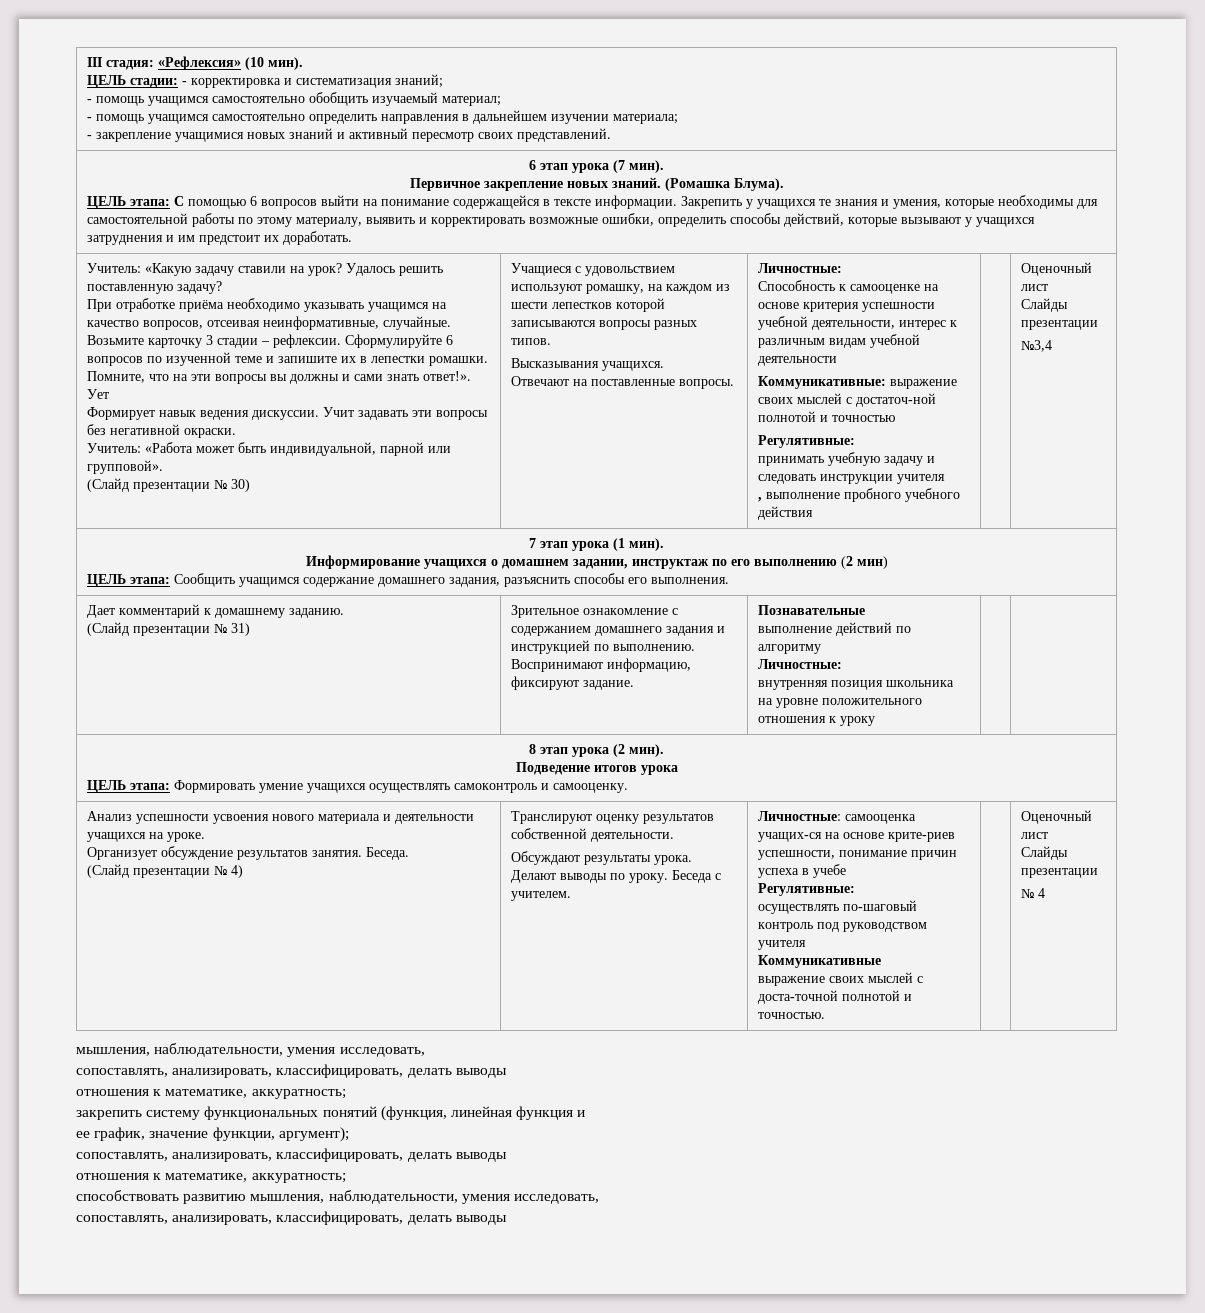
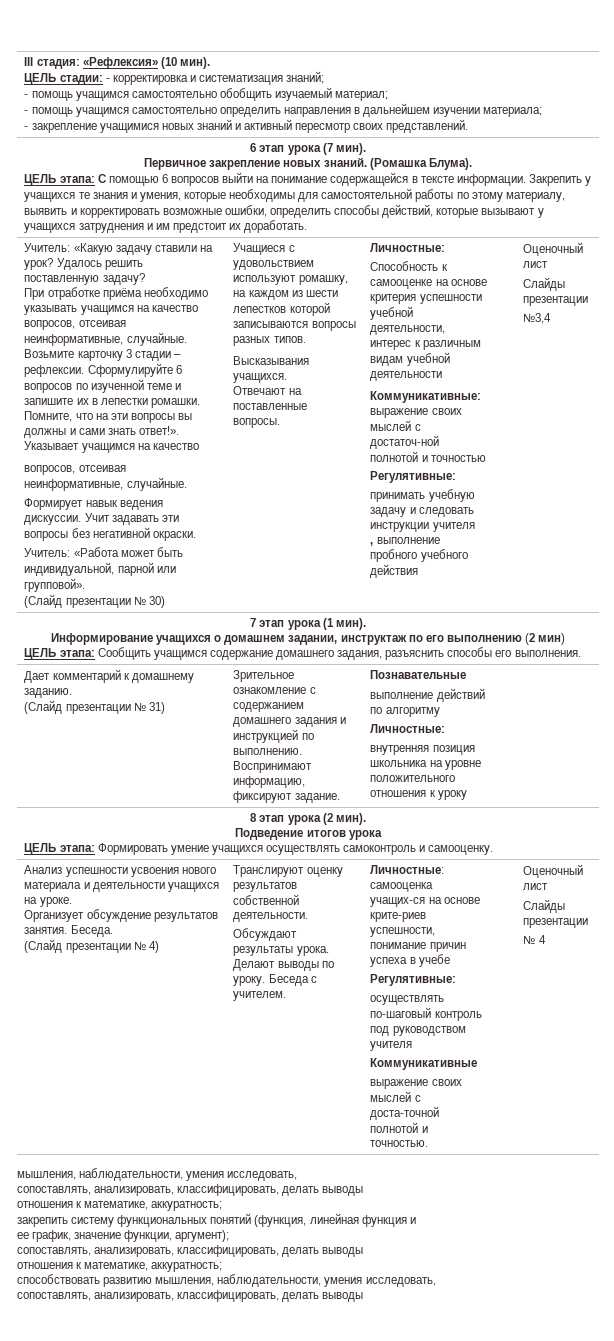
- Ует
+ Указывает учащимся на качество
+ вопросов, отсеивая неинформативные, случайные.

